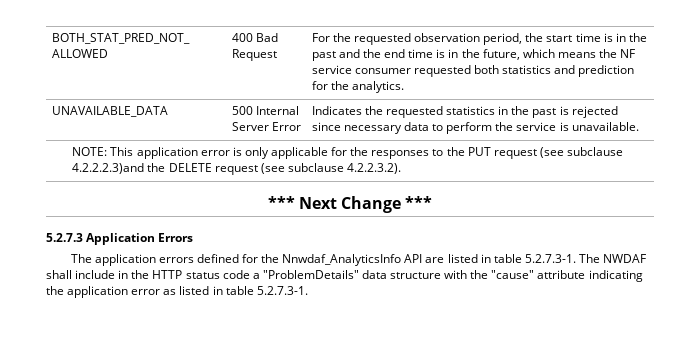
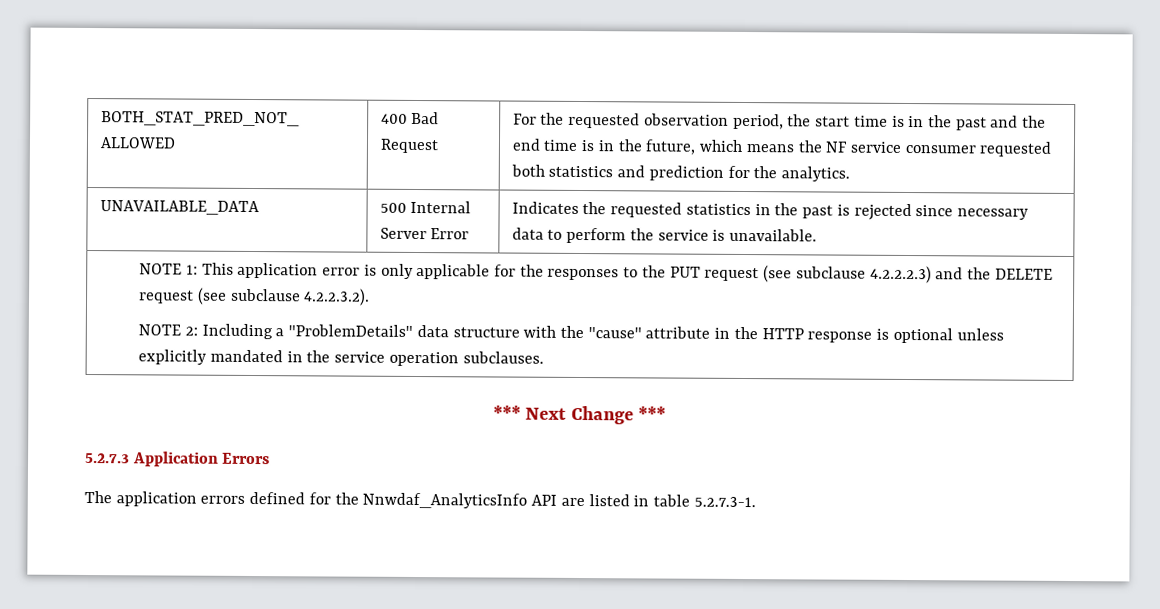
- NOTE: This application error is only applicable for the responses to the PUT request (see subclause 4.2.2.2.3)and the DELETE request (see subclause 4.2.2.3.2).
+ NOTE 1: This application error is only applicable for the responses to the PUT request (see subclause 4.2.2.2.3) and the DELETE request (see subclause 4.2.2.3.2).
+ NOTE 2: Including a "ProblemDetails" data structure with the "cause" attribute in the HTTP response is optional unless explicitly mandated in the service operation subclauses.
- The application errors defined for the Nnwdaf_AnalyticsInfo API are listed in table 5.2.7.3-1. The NWDAF shall include in the HTTP status code a "ProblemDetails" data structure with the "cause" attribute indicating the application error as listed in table 5.2.7.3-1.
+ The application errors defined for the Nnwdaf_AnalyticsInfo API are listed in table 5.2.7.3-1.

